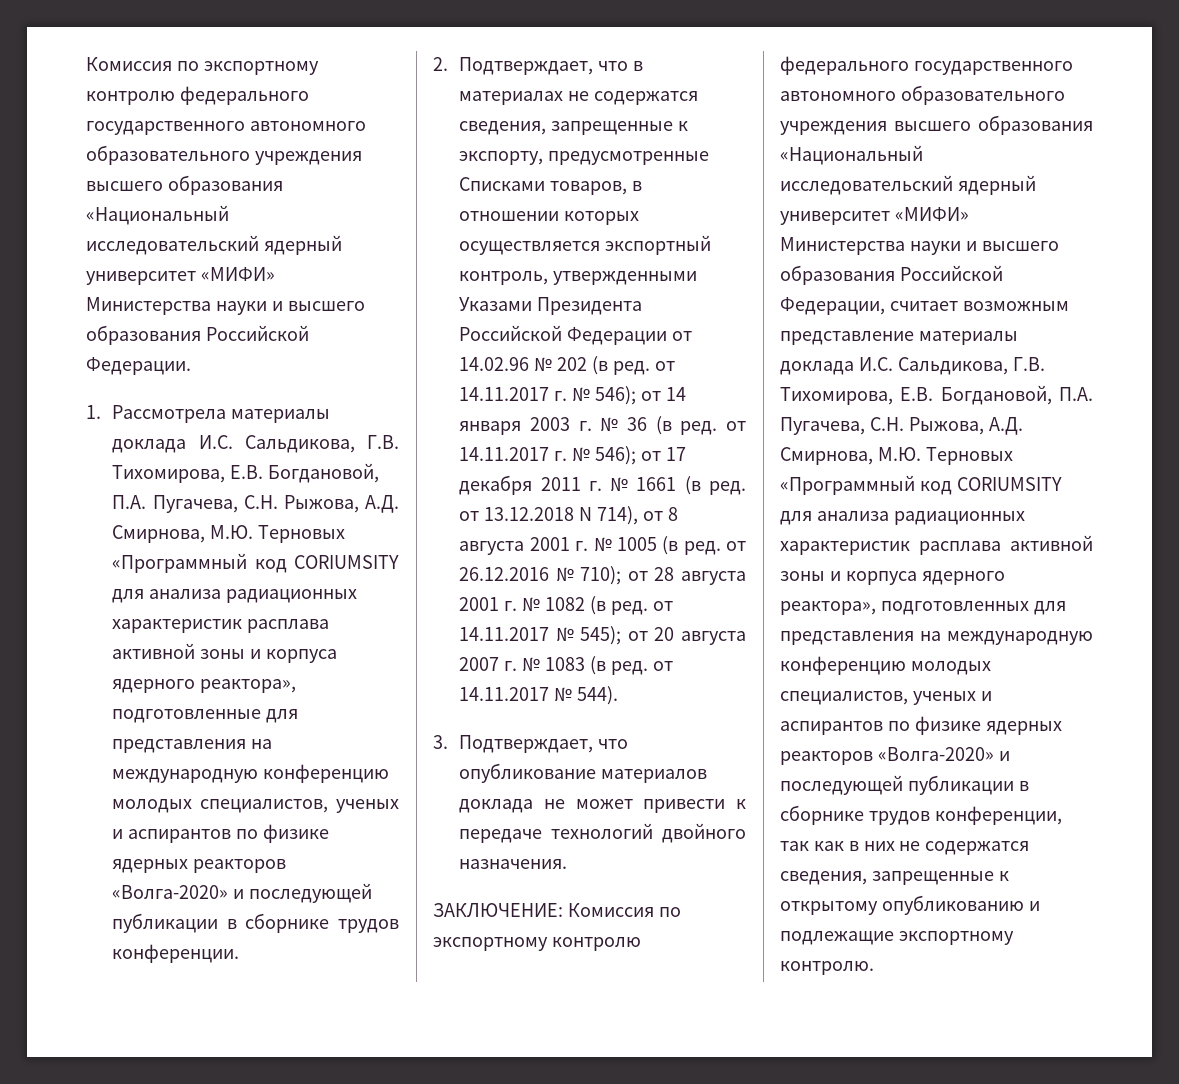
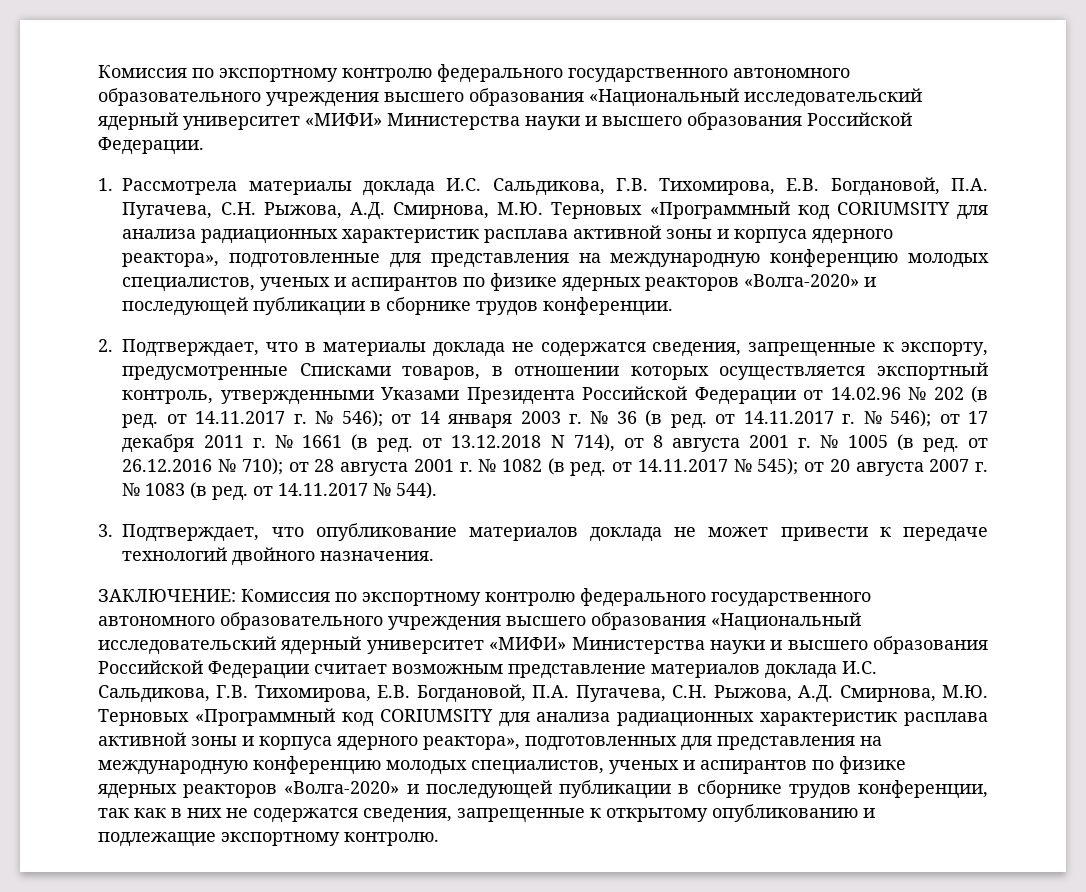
- 2. Подтверждает, что в материалах не содержатся сведения, запрещенные к экспорту, предусмотренные Списками товаров, в отношении которых осуществляется экспортный контроль, утвержденными Указами Президента Российской Федерации от 14.02.96 № 202 (в ред. от 14.11.2017 г. № 546);
+ 2. Подтверждает, что в материалы доклада не содержатся сведения, запрещенные к экспорту, предусмотренные Списками товаров, в отношении которых осуществляется экспортный контроль, утвержденными Указами Президента Российской Федерации от 14.02.96 № 202 (в ред. от 14.11.2017 г. № 546);
- Комиссия по экспортному контролю федерального государственного автономного образовательного учреждения высшего образования «Национальный исследовательский ядерный университет «МИФИ» Министерства науки и высшего образования Российской Федерации, считает возможным представление материалы доклада И.С. Сальдикова, Г.В. Тихомирова, Е.В. Богдановой, П.А. Пугачева, С.Н. Рыжова, А.Д. Смирнова, М.Ю. Терновых «Программный код CORIUMSITY для анализа радиационных характеристик расплава активной зоны и корпуса ядерного реактора», подготовленных для представления на международную конференцию молодых специалистов, ученых и аспирантов по физике ядерных реакторов «Волга-2020» и последующей публикации в сборнике трудов конференции, так как в них не содержатся сведения, запрещенные к открытому опубликованию и подлежащие экспортному контролю.
+ Комиссия по экспортному контролю федерального государственного автономного образовательного учреждения высшего образования «Национальный исследовательский ядерный университет «МИФИ» Министерства науки и высшего образования Российской Федерации считает возможным представление материалов доклада И.С. Сальдикова, Г.В. Тихомирова, Е.В. Богдановой, П.А. Пугачева, С.Н. Рыжова, А.Д. Смирнова, М.Ю. Терновых «Программный код CORIUMSITY для анализа радиационных характеристик расплава активной зоны и корпуса ядерного реактора», подготовленных для представления на международную конференцию молодых специалистов, ученых и аспирантов по физике ядерных реакторов «Волга-2020» и последующей публикации в сборнике трудов конференции, так как в них не содержатся сведения, запрещенные к открытому опубликованию и подлежащие экспортному контролю.

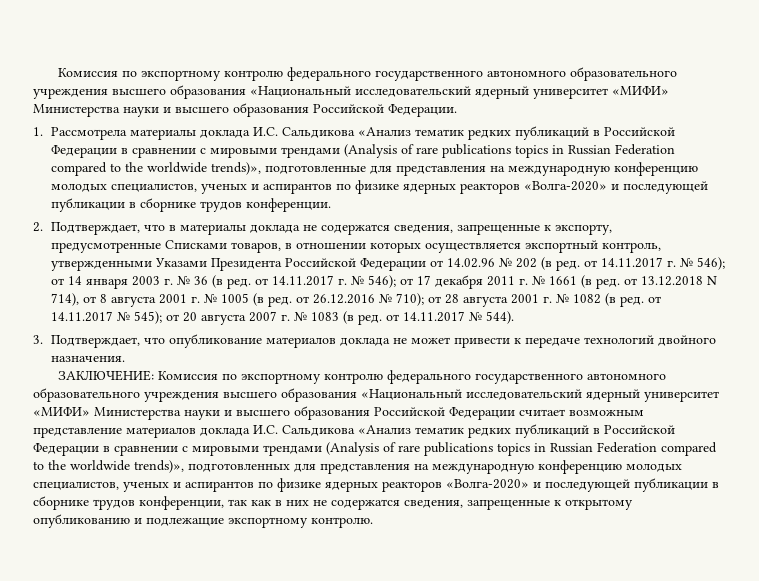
- 1. Рассмотрела материалы доклада И.С. Сальдикова, Г.В. Тихомирова, Е.В. Богдановой, П.А. Пугачева, С.Н. Рыжова, А.Д. Смирнова, М.Ю. Терновых «Программный код CORIUMSITY для анализа радиационных характеристик расплава активной зоны и корпуса ядерного реактора», подготовленные для представления на международную конференцию молодых специалистов, ученых и аспирантов по физике ядерных реакторов «Волга-2020» и последующей публикации в сборнике трудов конференции.
+ 1. Рассмотрела материалы доклада И.С. Сальдикова «Анализ тематик редких публикаций в Российской Федерации в сравнении с мировыми трендами (Analysis of rare publications topics in Russian Federation compared to the worldwide trends)», подготовленные для представления на международную конференцию молодых специалистов, ученых и аспирантов по физике ядерных реакторов «Волга-2020» и последующей публикации в сборнике трудов конференции.
- Комиссия по экспортному контролю федерального государственного автономного образовательного учреждения высшего образования «Национальный исследовательский ядерный университет «МИФИ» Министерства науки и высшего образования Российской Федерации считает возможным представление материалов доклада И.С. Сальдикова, Г.В. Тихомирова, Е.В. Богдановой, П.А. Пугачева, С.Н. Рыжова, А.Д. Смирнова, М.Ю. Терновых «Программный код CORIUMSITY для анализа радиационных характеристик расплава активной зоны и корпуса ядерного реактора», подготовленных для представления на международную конференцию молодых специалистов, ученых и аспирантов по физике ядерных реакторов «Волга-2020» и последующей публикации в сборнике трудов конференции, так как в них не содержатся сведения, запрещенные к открытому опубликованию и подлежащие экспортному контролю.
+ Комиссия по экспортному контролю федерального государственного автономного образовательного учреждения высшего образования «Национальный исследовательский ядерный университет «МИФИ» Министерства науки и высшего образования Российской Федерации считает возможным представление материалов доклада И.С. Сальдикова «Анализ тематик редких публикаций в Российской Федерации в сравнении с мировыми трендами (Analysis of rare publications topics in Russian Federation compared to the worldwide trends)», подготовленных для представления на международную конференцию молодых специалистов, ученых и аспирантов по физике ядерных реакторов «Волга-2020» и последующей публикации в сборнике трудов конференции, так как в них не содержатся сведения, запрещенные к открытому опубликованию и подлежащие экспортному контролю.

